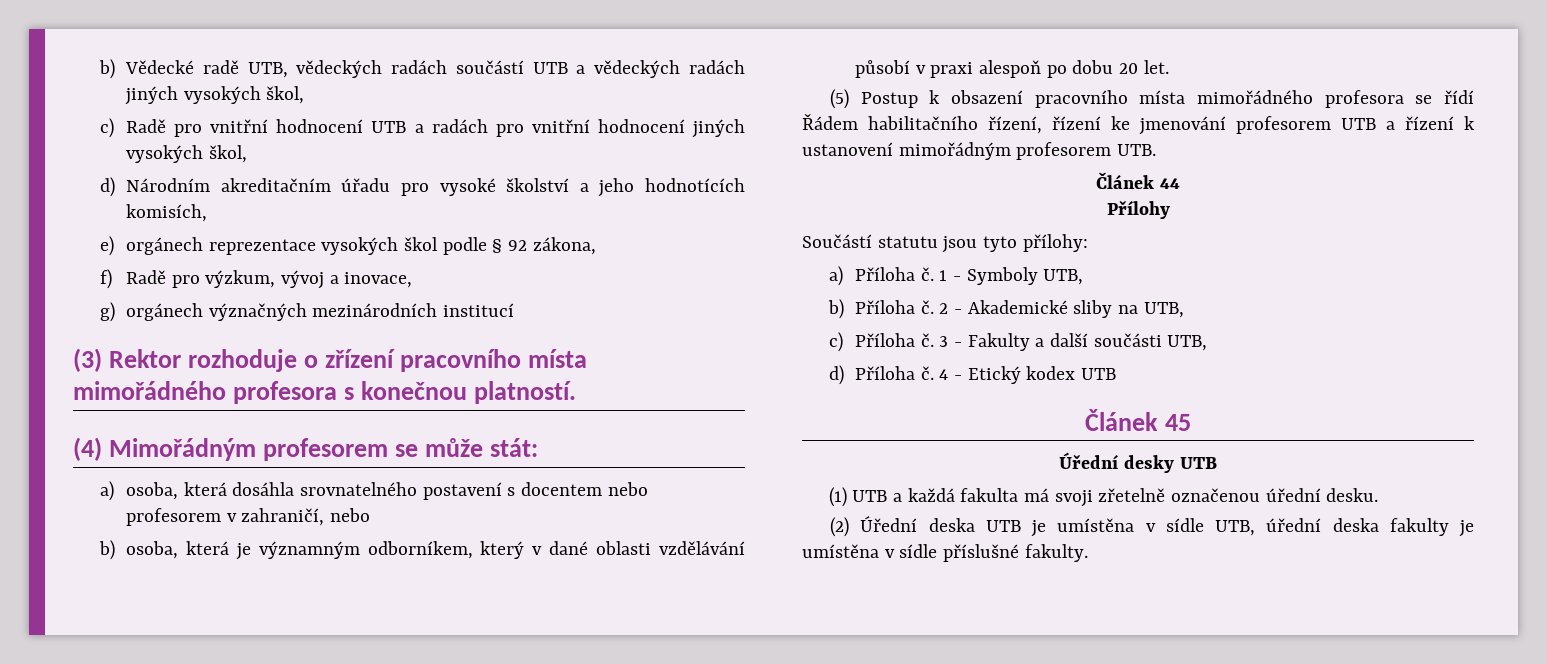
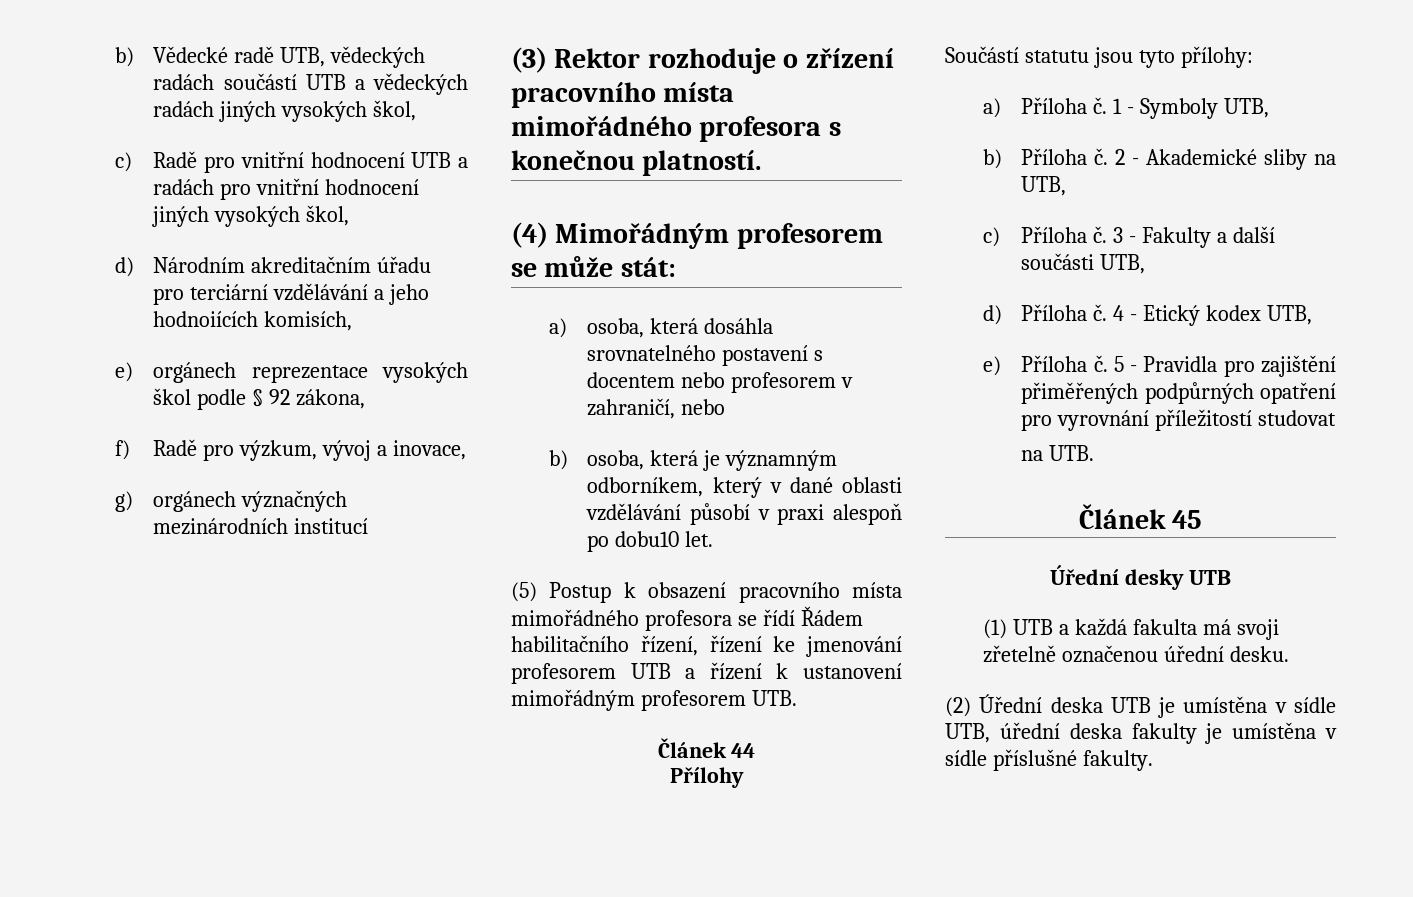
- d) Národním akreditačním úřadu pro vysoké školství a jeho hodnotících komisích,
+ d) Národním akreditačním úřadu pro terciární vzdělávání a jeho hodnoiících komisích,
- b) osoba, která je významným odborníkem, který v dané oblasti vzdělávání působí v praxi alespoň po dobu 20 let.
+ b) osoba, která je významným odborníkem, který v dané oblasti vzdělávání působí v praxi alespoň po dobu10 let.
- 4 - Etický kodex UTB
+ 4 - Etický kodex UTB,
+ e) Příloha č. 5 - Pravidla pro zajištění přiměřených podpůrných opatření pro vyrovnání příležitostí studovat
+ na UTB.

